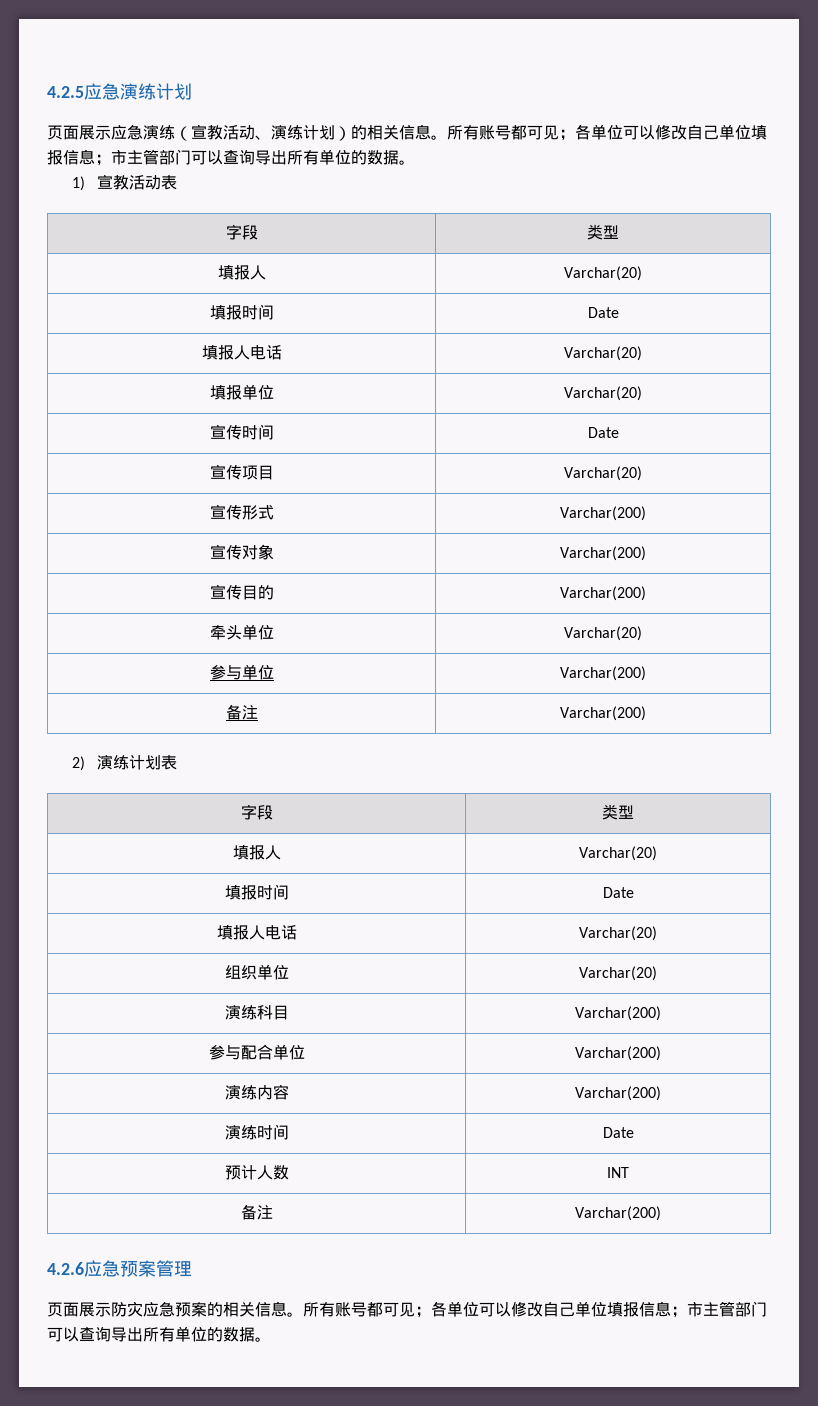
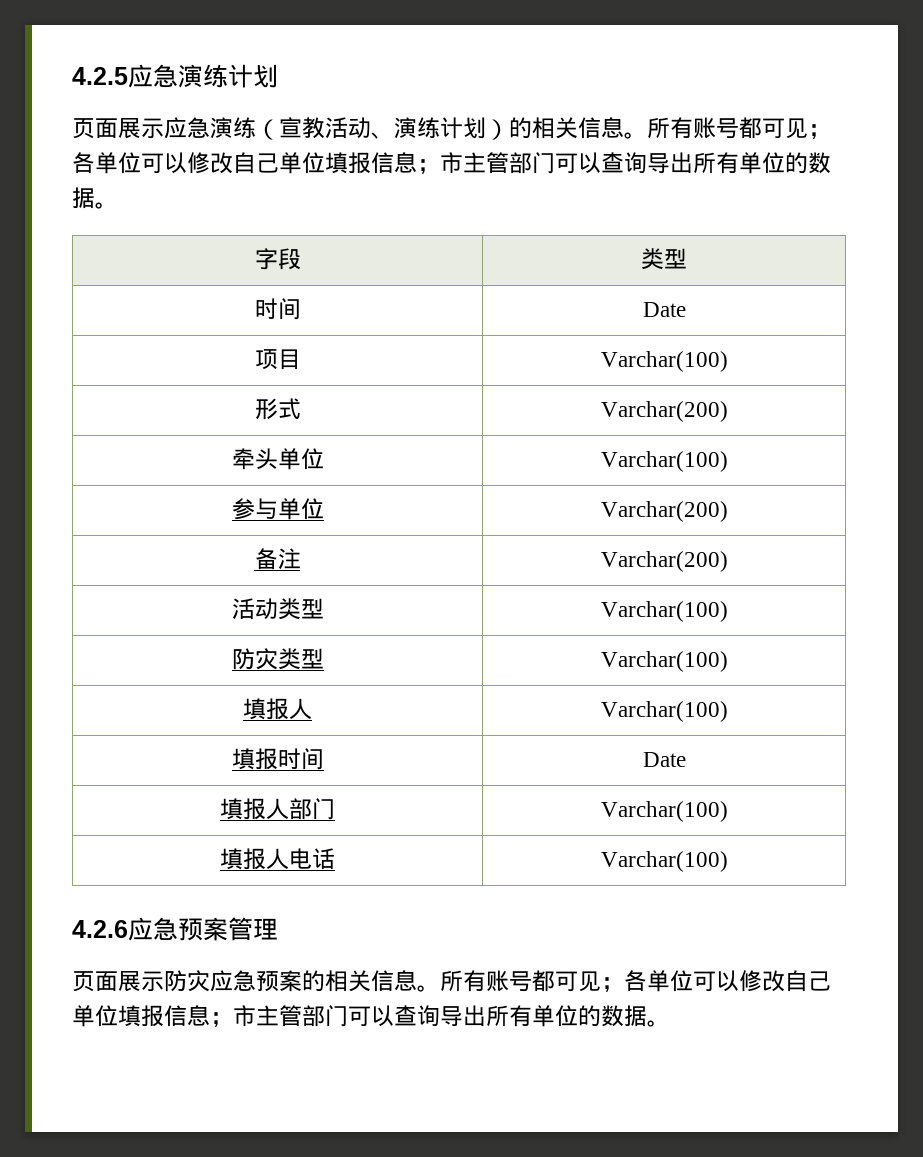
- 1)宣教活动表
  字段 | 类型
- 填报人 | Varchar(20)
- 填报时间 | Date
- 填报人电话 | Varchar(20)
- 填报单位 | Varchar(20)
- 宣传时间 | Date
- 宣传项目 | Varchar(20)
- 宣传形式 | Varchar(200)
+ 时间 | Date
+ 项目 | Varchar(100)
+ 形式 | Varchar(200)
- 宣传对象 | Varchar(200)
- 宣传目的 | Varchar(200)
- 牵头单位 | Varchar(20)
+ 牵头单位 | Varchar(100)
- 2)演练计划表
- 字段 | 类型
- 填报人 | Varchar(20)
+ 活动类型 | Varchar(100)
+ 防灾类型 | Varchar(100)
+ 填报人 | Varchar(100)
  填报时间 | Date
- 填报人电话 | Varchar(20)
- 组织单位 | Varchar(20)
- 演练科目 | Varchar(200)
- 参与配合单位 | Varchar(200)
- 演练内容 | Varchar(200)
- 演练时间 | Date
- 预计人数 | INT
- 备注 | Varchar(200)
+ 填报人部门 | Varchar(100)
+ 填报人电话 | Varchar(100)

